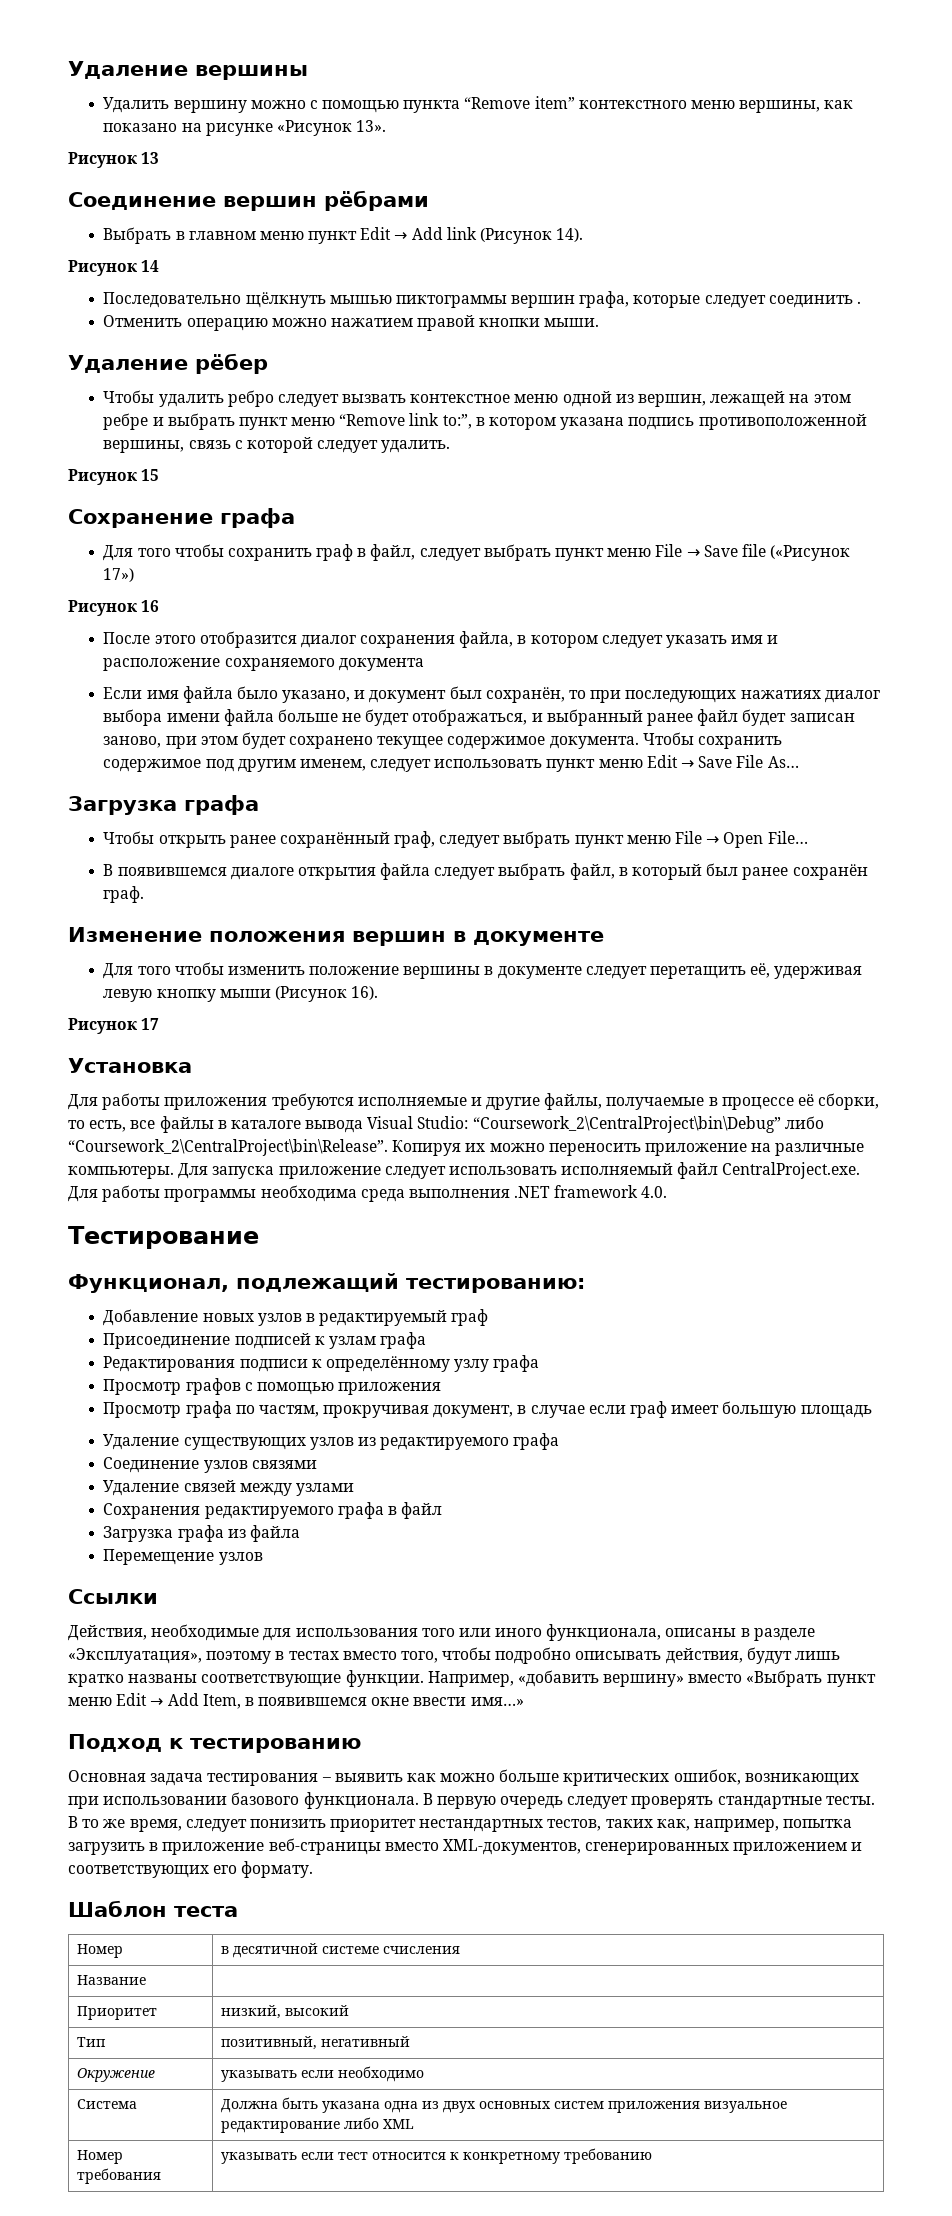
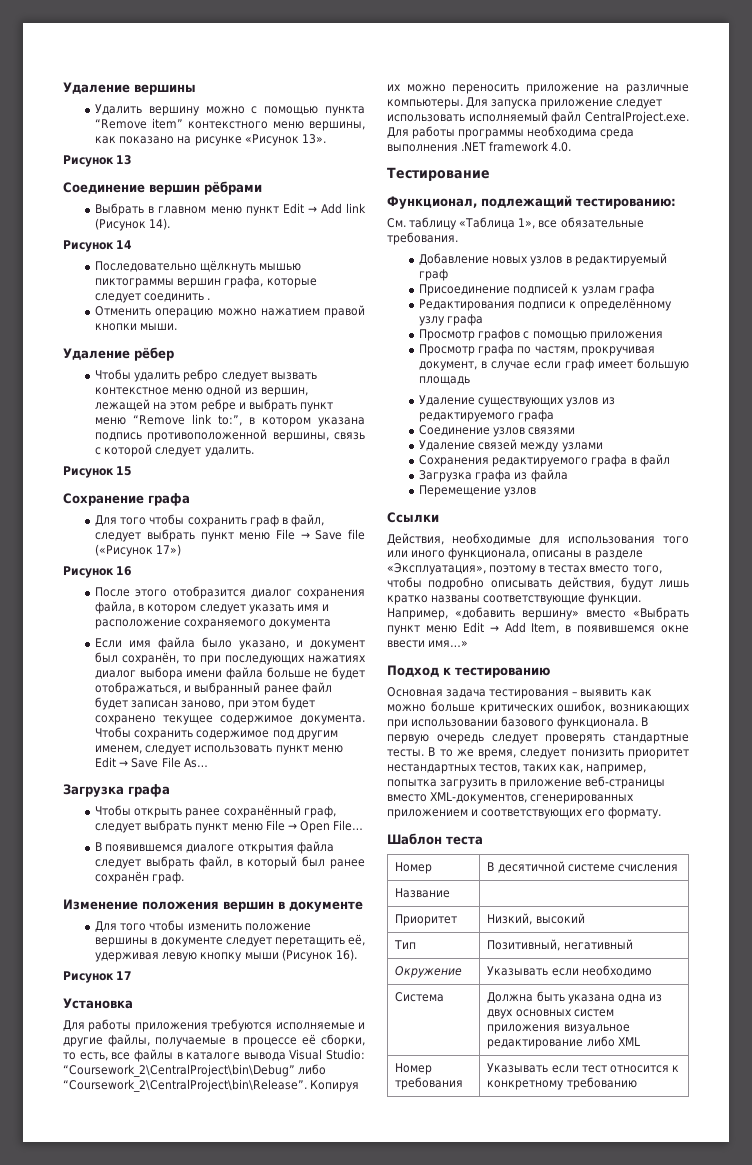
+ См. таблицу «Таблица 1», все обязательные требования.
- Номер | в десятичной системе счисления
+ Номер | В десятичной системе счисления
- Приоритет | низкий, высокий
+ Приоритет | Низкий, высокий
- Тип | позитивный, негативный
+ Тип | Позитивный, негативный
- Окружение | указывать если необходимо
+ Окружение | Указывать если необходимо
- Номер требования | указывать если тест относится к конкретному требованию
+ Номер требования | Указывать если тест относится к конкретному требованию

